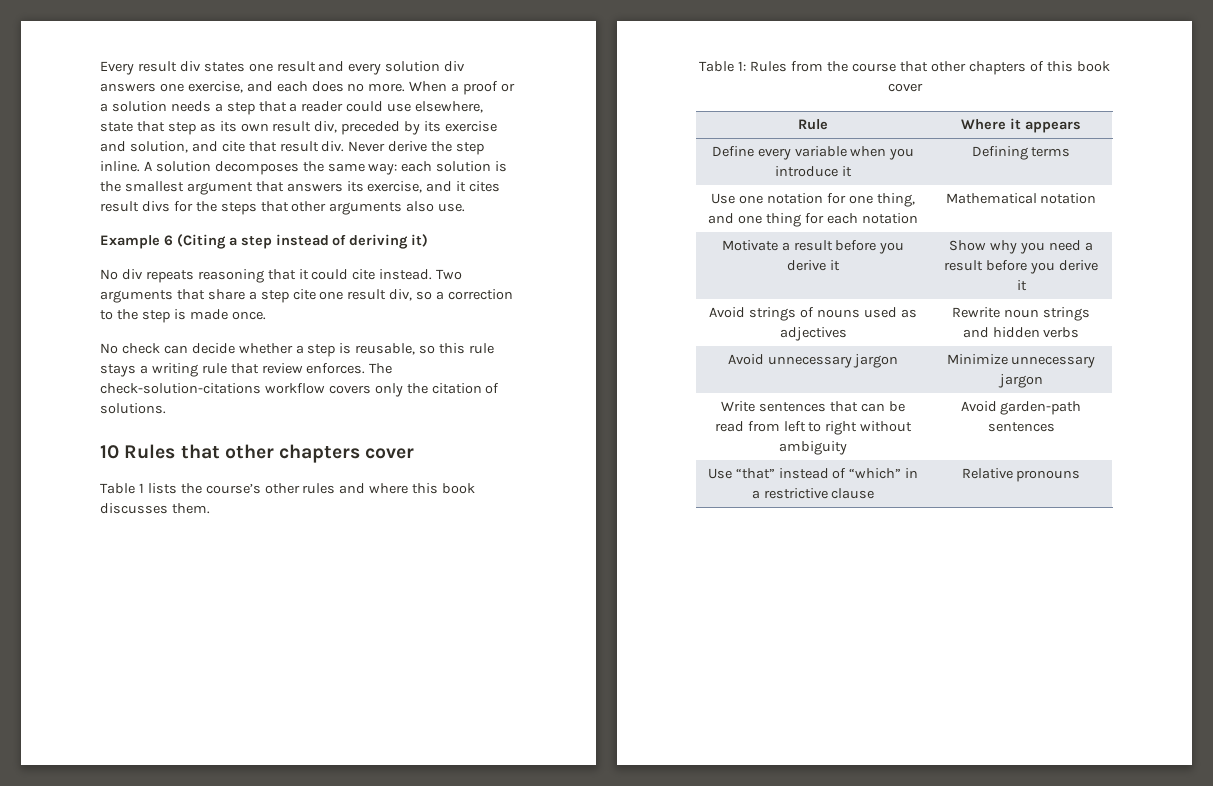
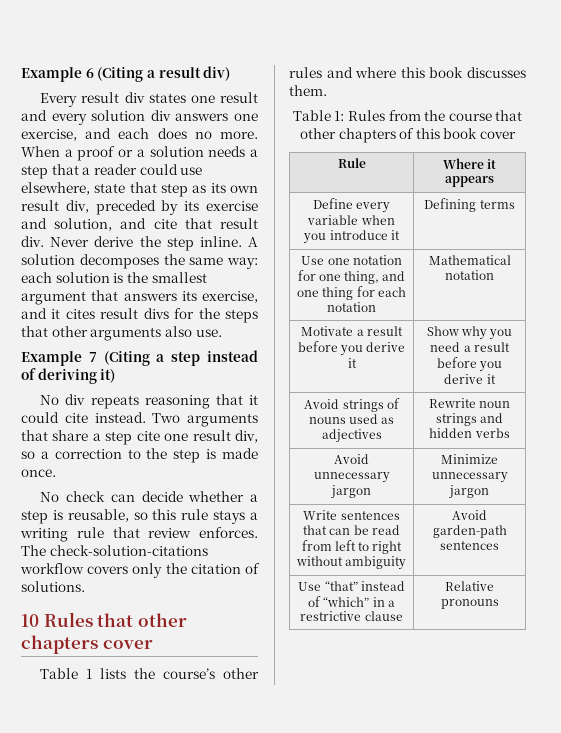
+ Example 6 (Citing a result div)
- Example 6 (Citing a step instead of deriving it)
+ Example 7 (Citing a step instead of deriving it)

